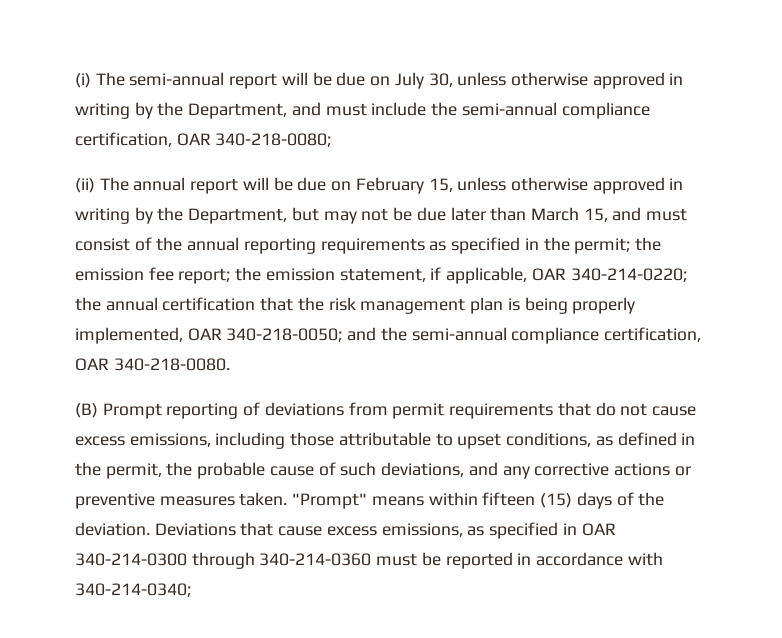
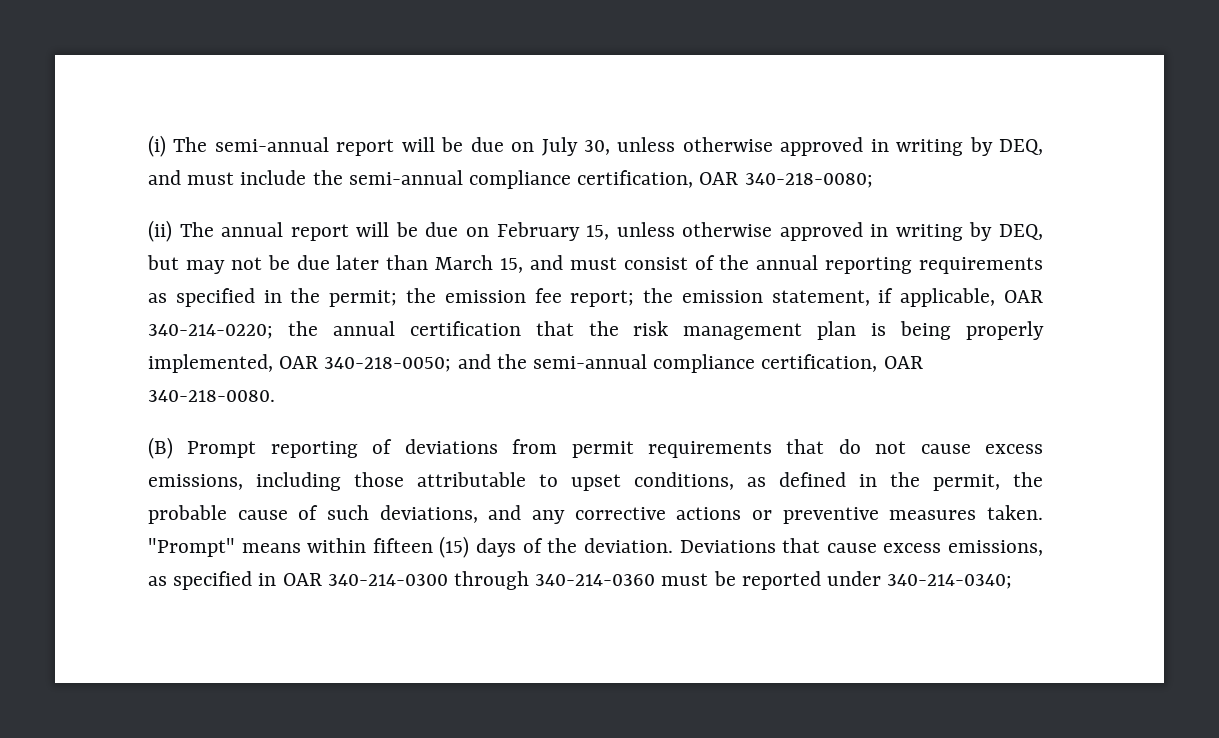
- (i) The semi-annual report will be due on July 30, unless otherwise approved in writing by the Department, and must include the semi-annual compliance certification, OAR 340-218-0080;
+ (i) The semi-annual report will be due on July 30, unless otherwise approved in writing by DEQ, and must include the semi-annual compliance certification, OAR 340-218-0080;
- (ii) The annual report will be due on February 15, unless otherwise approved in writing by the Department, but may not be due later than March 15, and must consist of the annual reporting requirements as specified in the permit;
+ (ii) The annual report will be due on February 15, unless otherwise approved in writing by DEQ, but may not be due later than March 15, and must consist of the annual reporting requirements as specified in the permit;
- Deviations that cause excess emissions, as specified in OAR 340-214-0300 through 340-214-0360 must be reported in accordance with 340-214-0340;
+ Deviations that cause excess emissions, as specified in OAR 340-214-0300 through 340-214-0360 must be reported under 340-214-0340;

